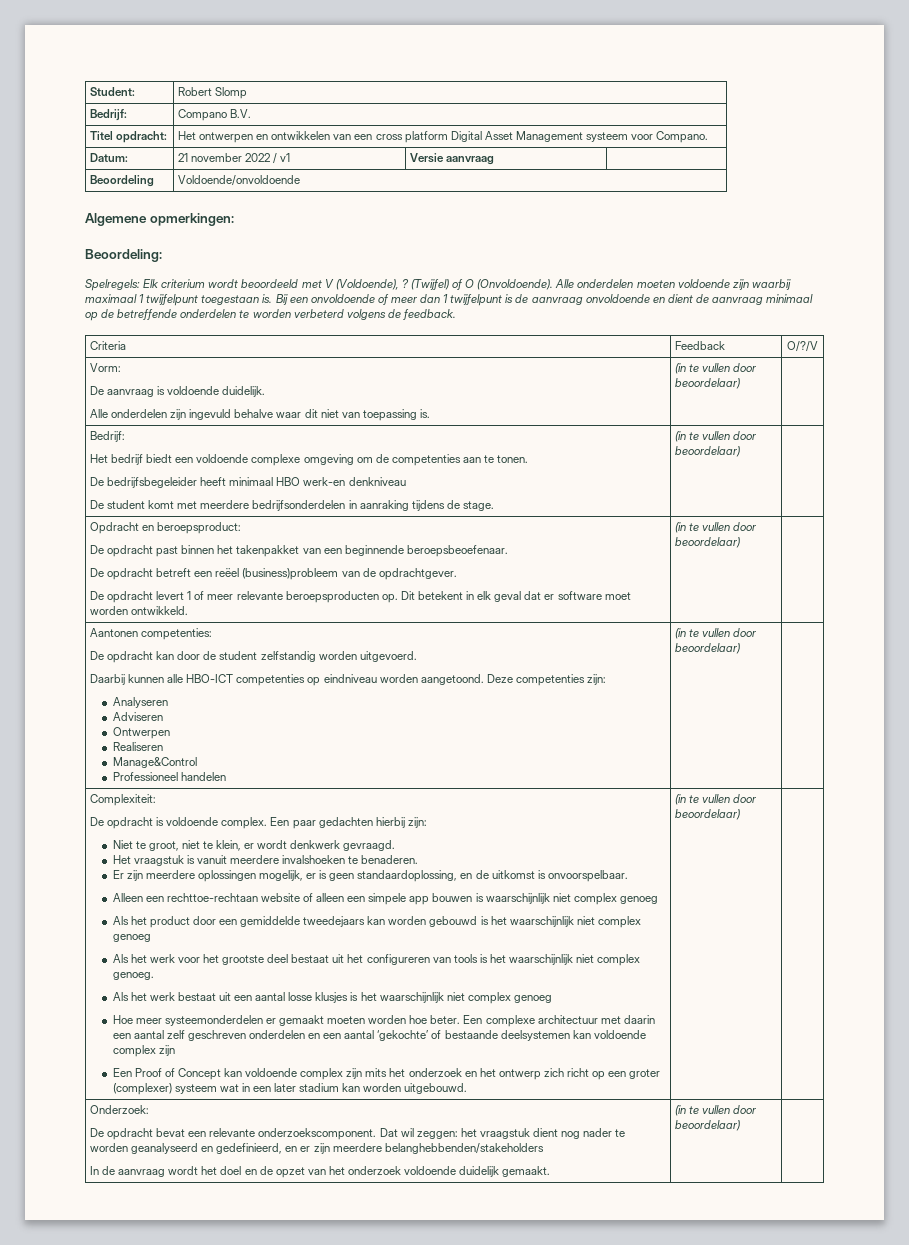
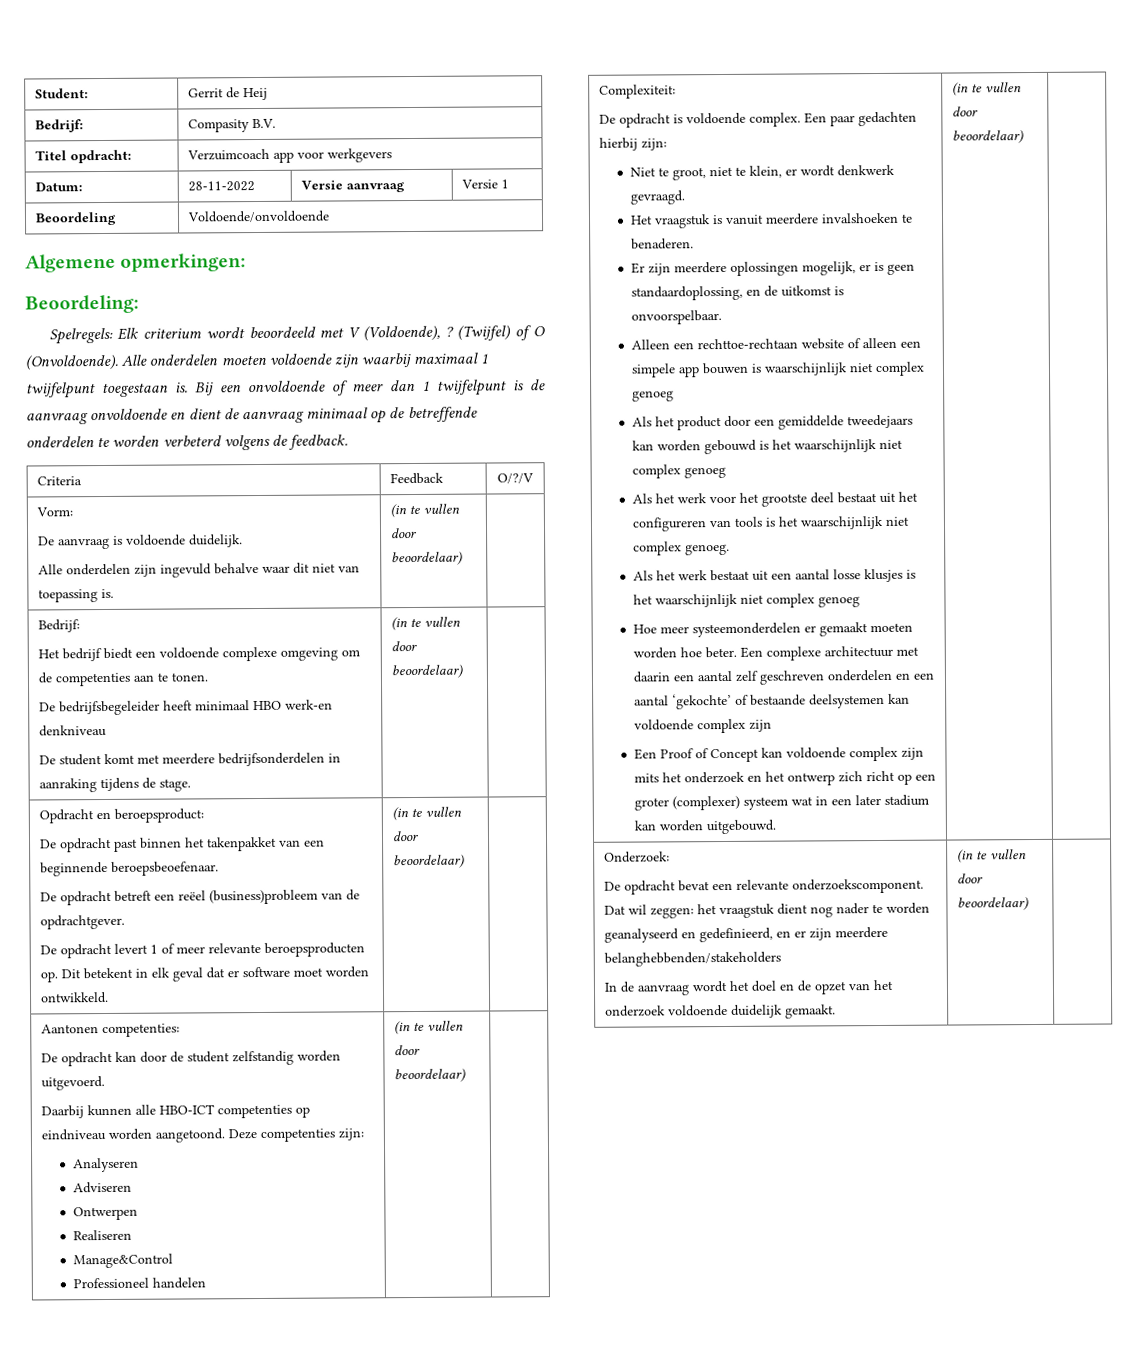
- Student: | Robert Slomp
+ Student: | Gerrit de Heij
- Bedrijf: | Compano B.V.
+ Bedrijf: | Compasity B.V.
- Titel opdracht: | Het ontwerpen en ontwikkelen van een cross platform Digital Asset Management systeem voor Compano.
- Datum: | 21 november 2022 / v1 | Versie aanvraag |
+ Titel opdracht: | Verzuimcoach app voor werkgevers
+ Datum: | 28-11-2022 | Versie aanvraag | Versie 1

